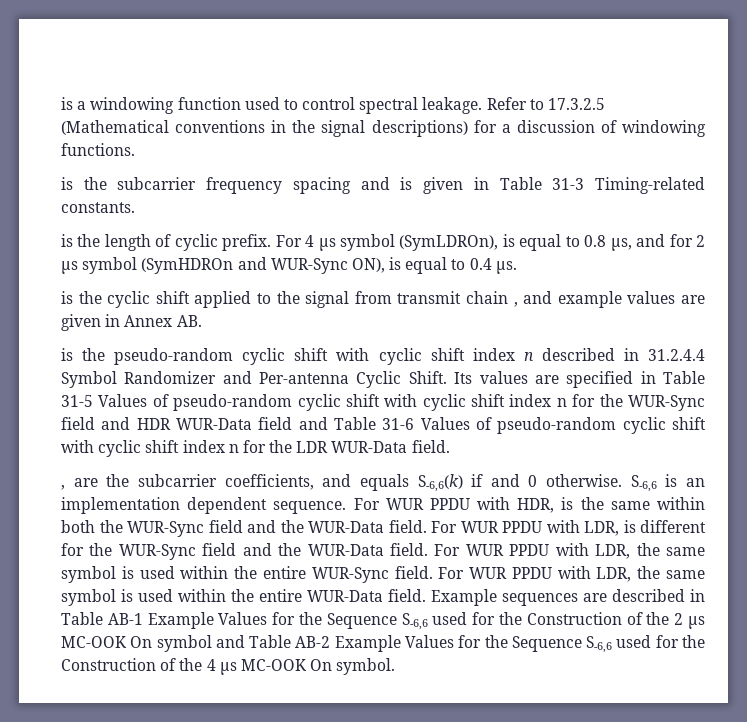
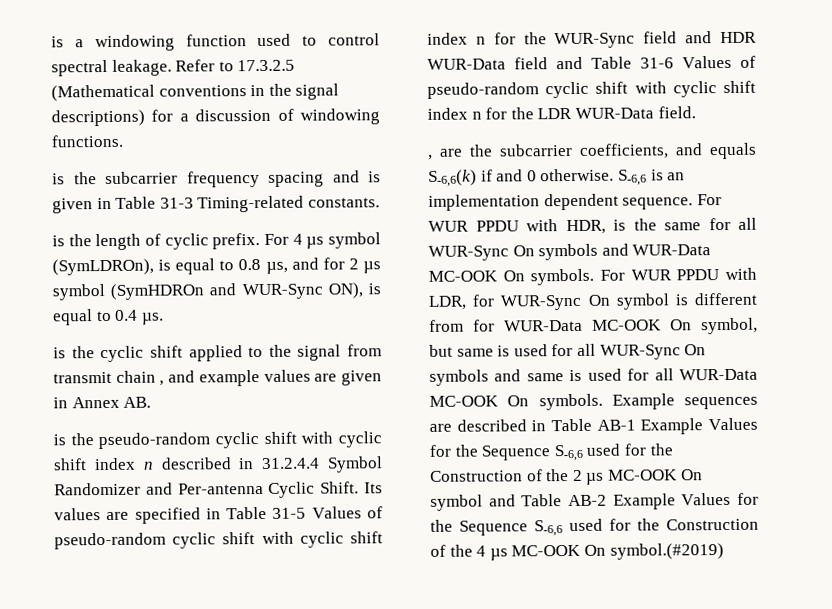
- For WUR PPDU with HDR, is the same within both the WUR-Sync field and the WUR-Data field. For WUR PPDU with LDR, is different for the WUR-Sync field and the WUR-Data field. For WUR PPDU with LDR, the same symbol is used within the entire WUR-Sync field. For WUR PPDU with LDR, the same symbol is used within the entire WUR-Data field.
+ For WUR PPDU with HDR, is the same for all WUR-Sync On symbols and WUR-Data MC-OOK On symbols. For WUR PPDU with LDR, for WUR-Sync On symbol is different from for WUR-Data MC-OOK On symbol, but same is used for all WUR-Sync On symbols and same is used for all WUR-Data MC-OOK On symbols.
- Example sequences are described in Table AB-1 Example Values for the Sequence S-6,6 used for the Construction of the 2 µs MC-OOK On symbol and Table AB-2 Example Values for the Sequence S-6,6 used for the Construction of the 4 µs MC-OOK On symbol.
+ Example sequences are described in Table AB-1 Example Values for the Sequence S-6,6 used for the Construction of the 2 µs MC-OOK On symbol and Table AB-2 Example Values for the Sequence S-6,6 used for the Construction of the 4 µs MC-OOK On symbol.(#2019)

